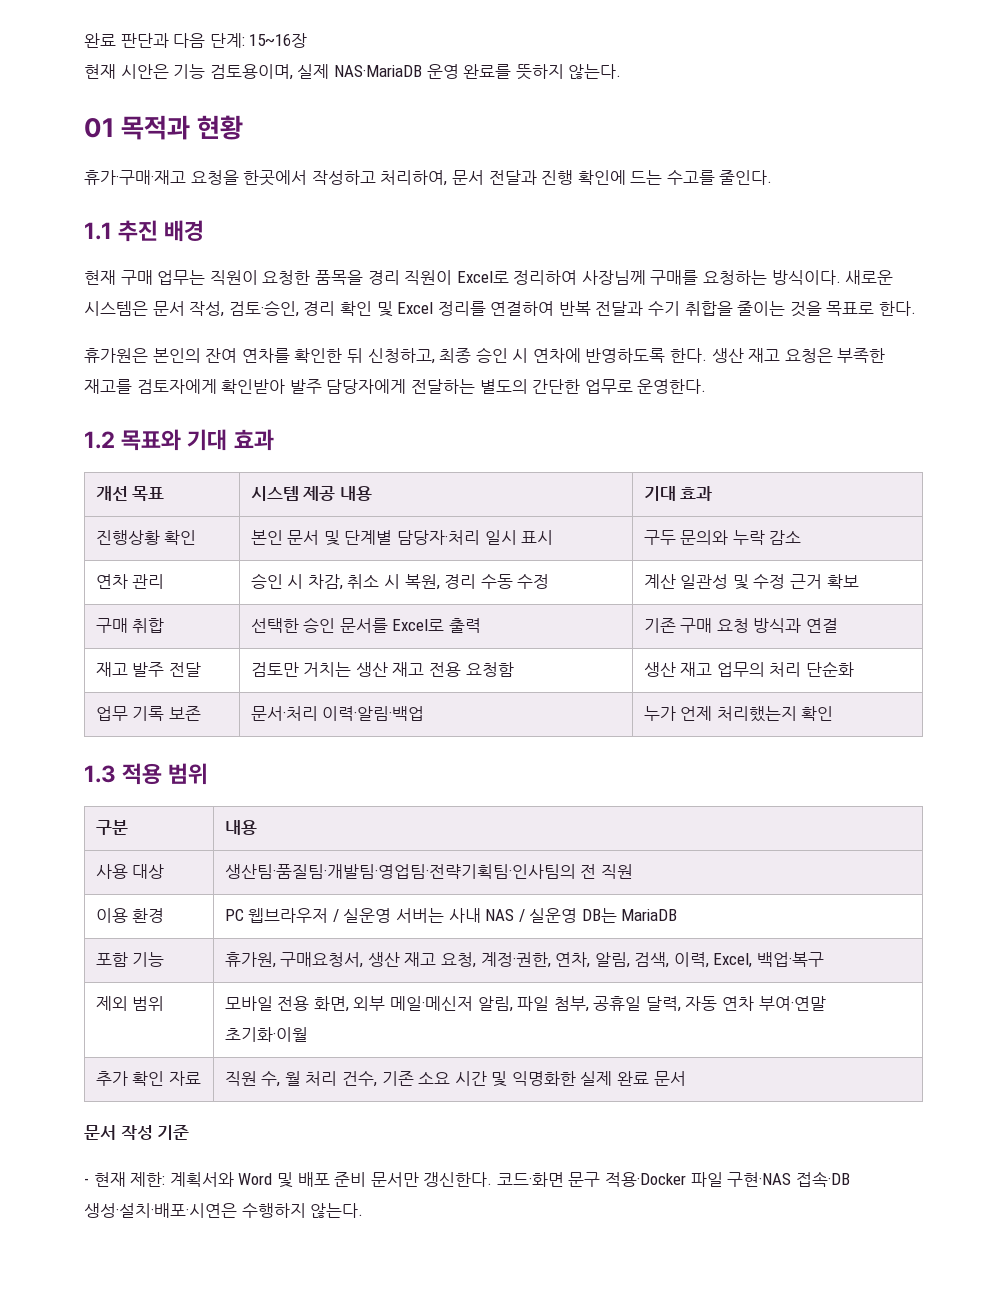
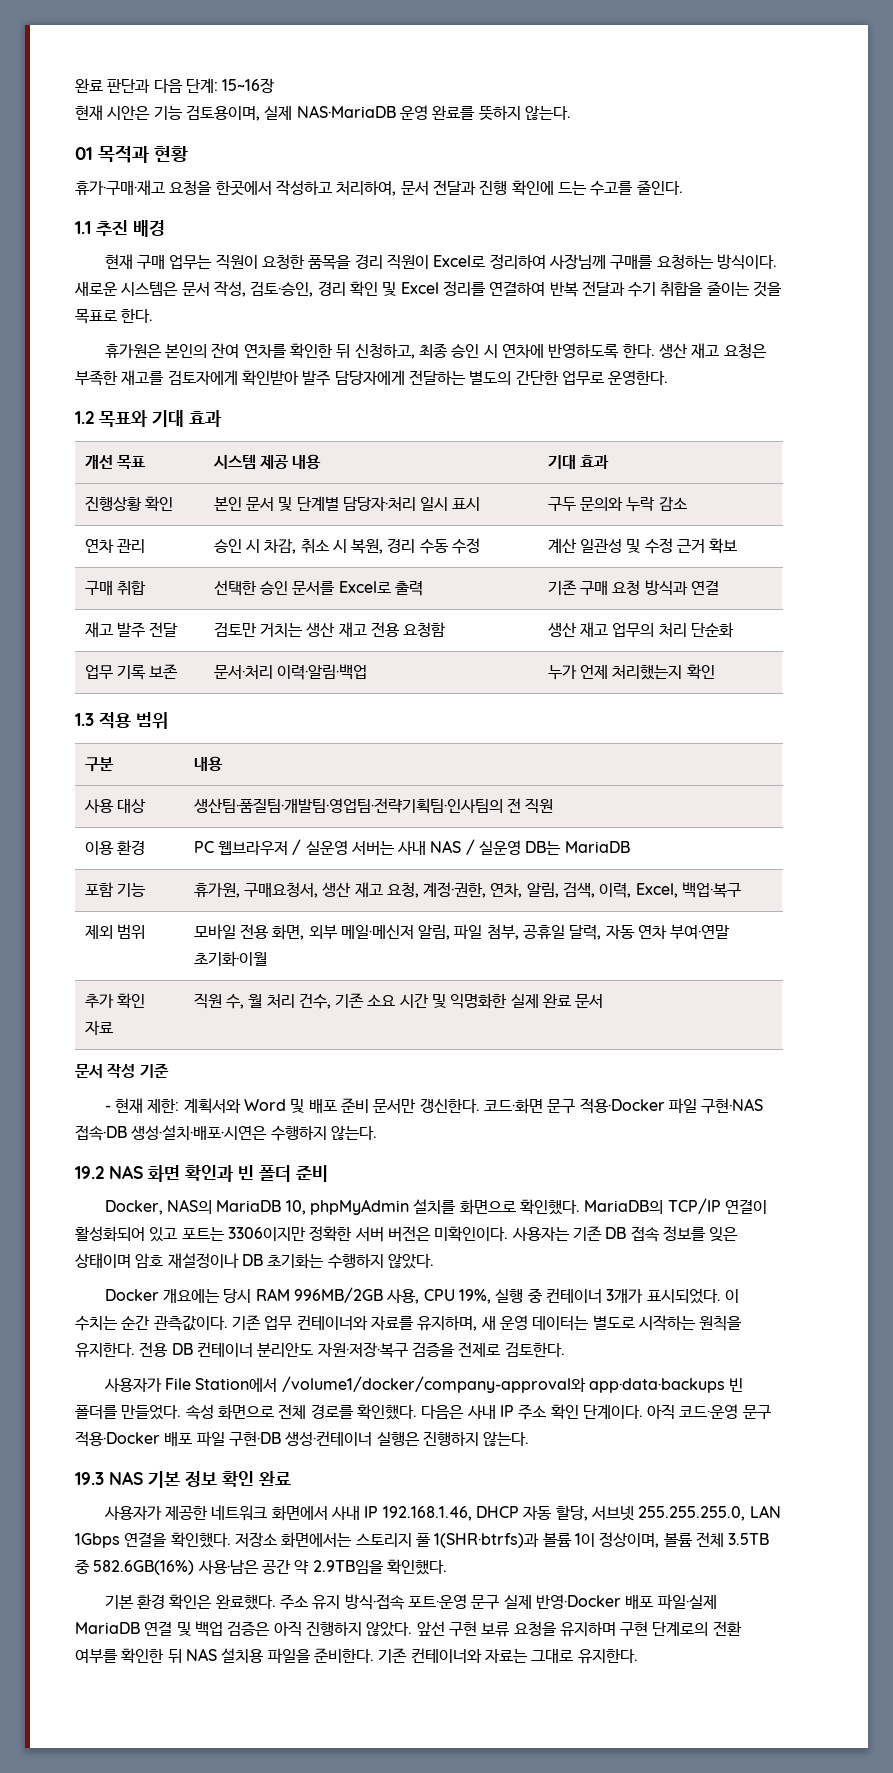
+ 19.2 NAS 화면 확인과 빈 폴더 준비
+ Docker, NAS의 MariaDB 10, phpMyAdmin 설치를 화면으로 확인했다. MariaDB의 TCP/IP 연결이 활성화되어 있고 포트는 3306이지만 정확한 서버 버전은 미확인이다. 사용자는 기존 DB 접속 정보를 잊은 상태이며 암호 재설정이나 DB 초기화는 수행하지 않았다.
+ Docker 개요에는 당시 RAM 996MB/2GB 사용, CPU 19%, 실행 중 컨테이너 3개가 표시되었다. 이 수치는 순간 관측값이다. 기존 업무 컨테이너와 자료를 유지하며, 새 운영 데이터는 별도로 시작하는 원칙을 유지한다. 전용 DB 컨테이너 분리안도 자원·저장·복구 검증을 전제로 검토한다.
+ 사용자가 File Station에서 /volume1/docker/company-approval와 app·data·backups 빈 폴더를 만들었다. 속성 화면으로 전체 경로를 확인했다. 다음은 사내 IP 주소 확인 단계이다. 아직 코드·운영 문구 적용·Docker 배포 파일 구현·DB 생성·컨테이너 실행은 진행하지 않는다.
+ 19.3 NAS 기본 정보 확인 완료
+ 사용자가 제공한 네트워크 화면에서 사내 IP 192.168.1.46, DHCP 자동 할당, 서브넷 255.255.255.0, LAN 1Gbps 연결을 확인했다. 저장소 화면에서는 스토리지 풀 1(SHR·btrfs)과 볼륨 1이 정상이며, 볼륨 전체 3.5TB 중 582.6GB(16%) 사용·남은 공간 약 2.9TB임을 확인했다.
+ 기본 환경 확인은 완료했다. 주소 유지 방식·접속 포트·운영 문구 실제 반영·Docker 배포 파일·실제 MariaDB 연결 및 백업 검증은 아직 진행하지 않았다. 앞선 구현 보류 요청을 유지하며 구현 단계로의 전환 여부를 확인한 뒤 NAS 설치용 파일을 준비한다. 기존 컨테이너와 자료는 그대로 유지한다.

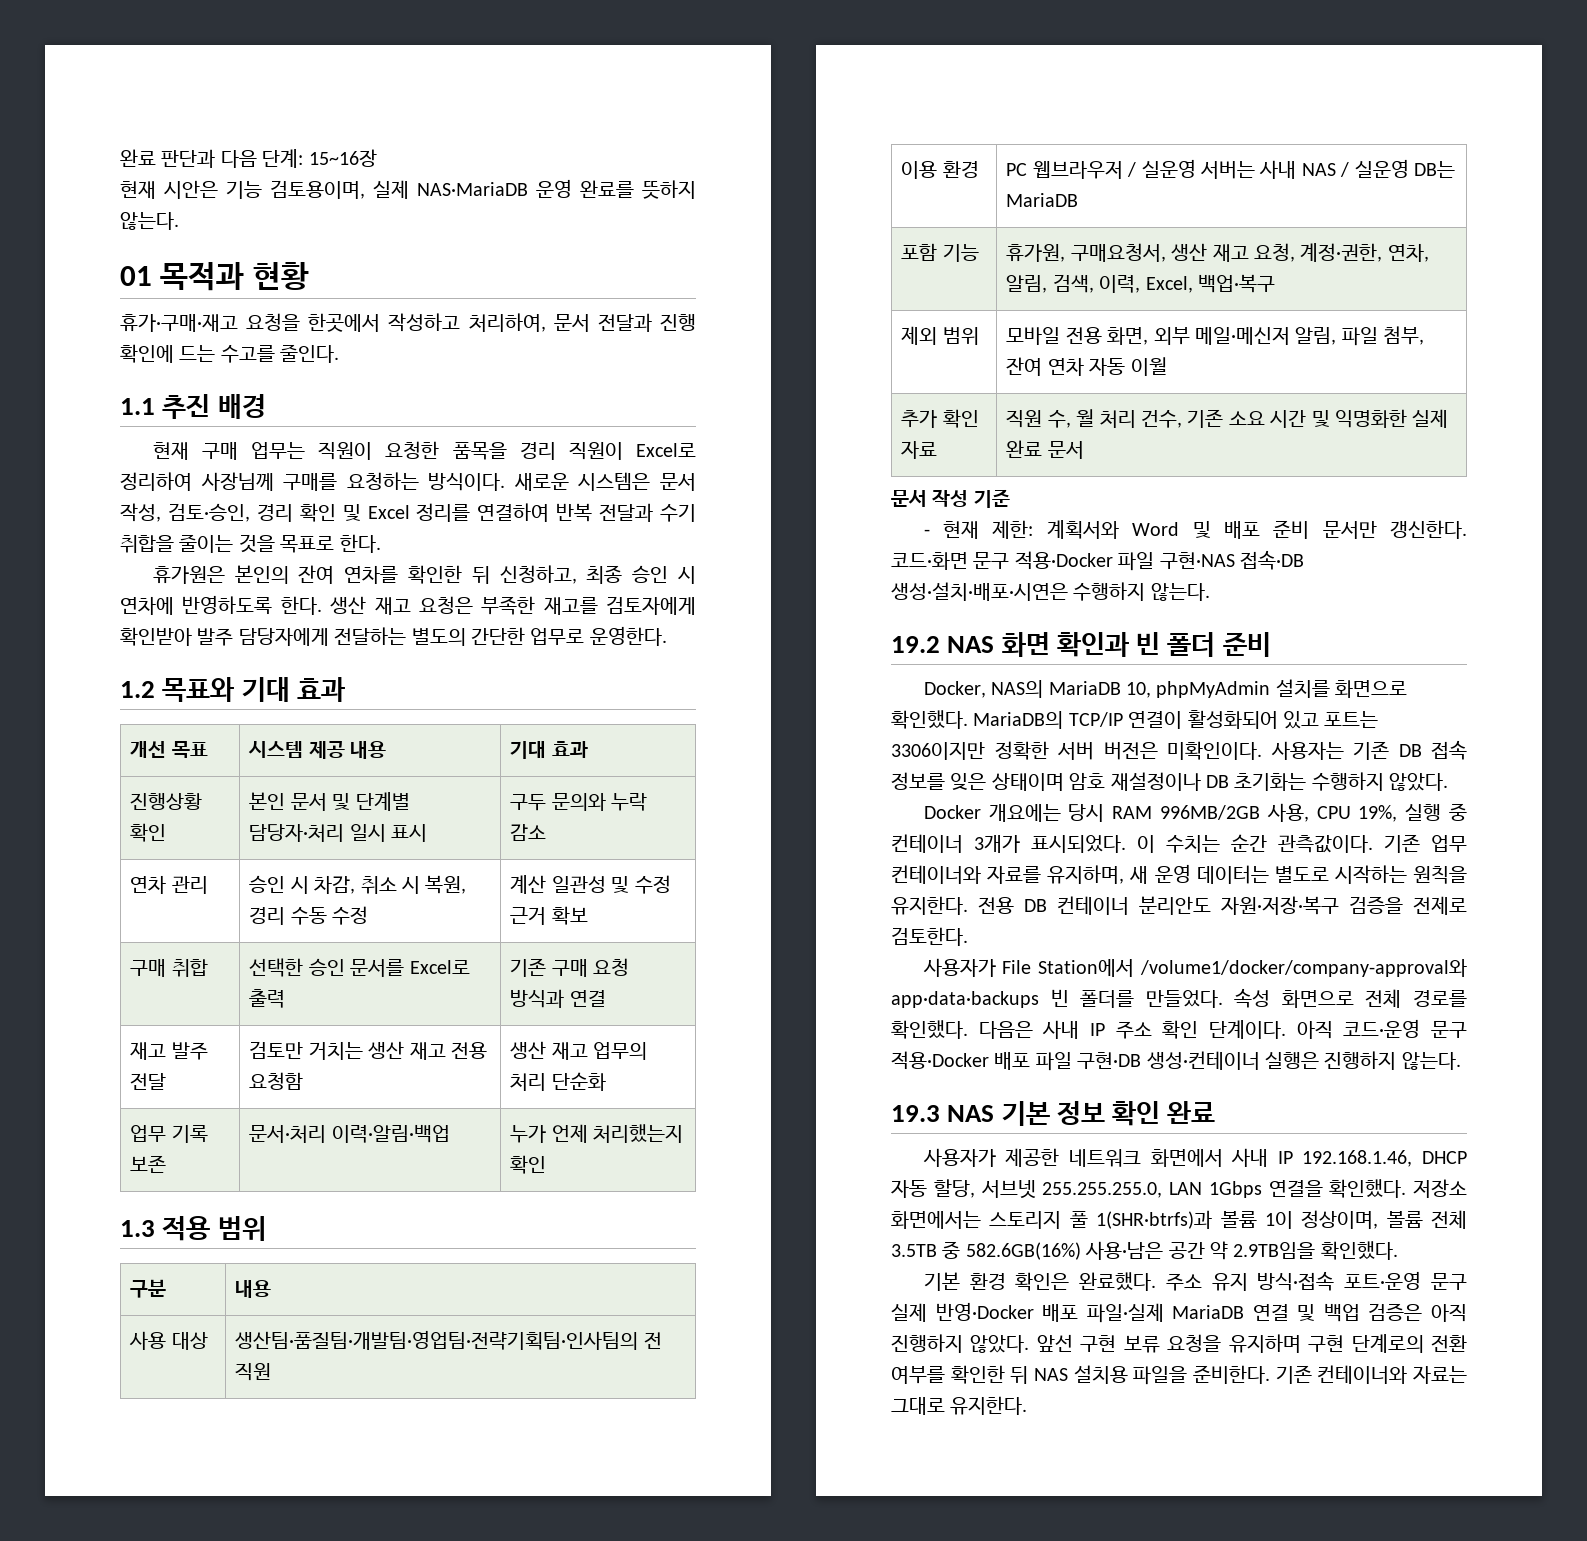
- 제외 범위 | 모바일 전용 화면, 외부 메일·메신저 알림, 파일 첨부, 공휴일 달력, 자동 연차 부여·연말 초기화·이월
+ 제외 범위 | 모바일 전용 화면, 외부 메일·메신저 알림, 파일 첨부, 잔여 연차 자동 이월

